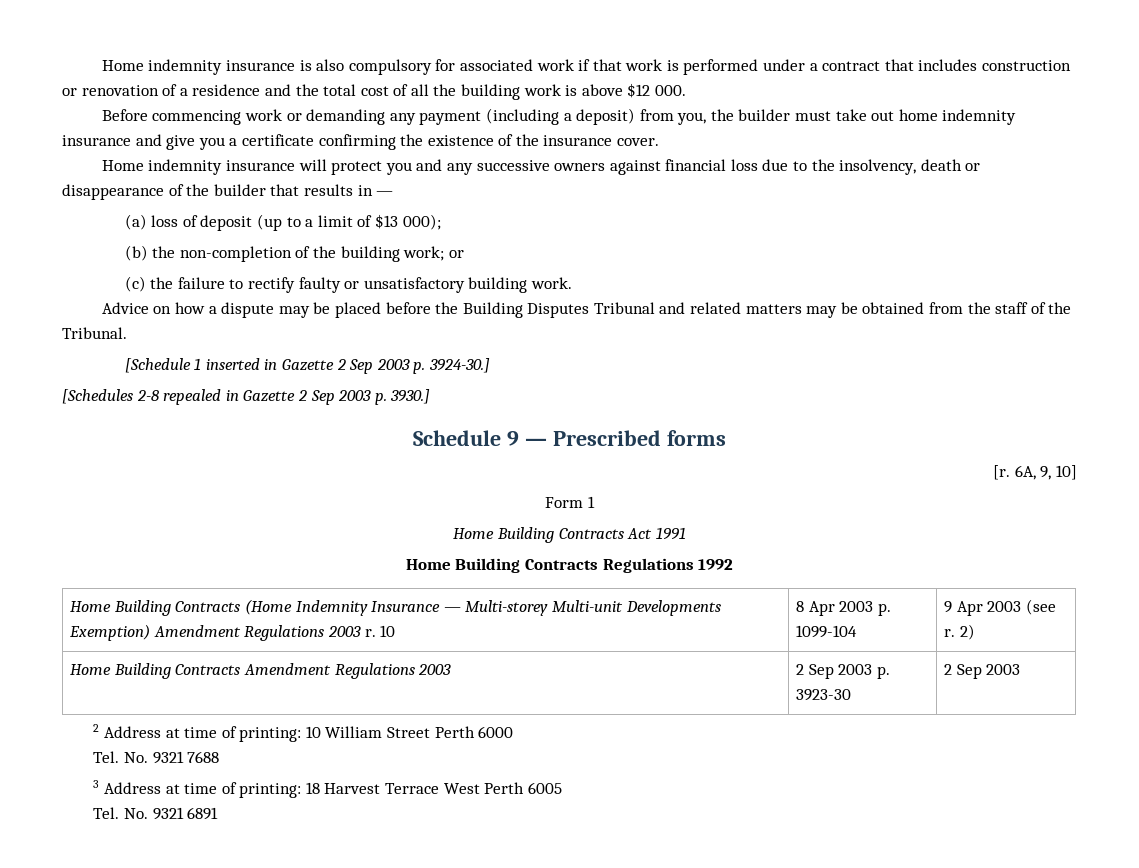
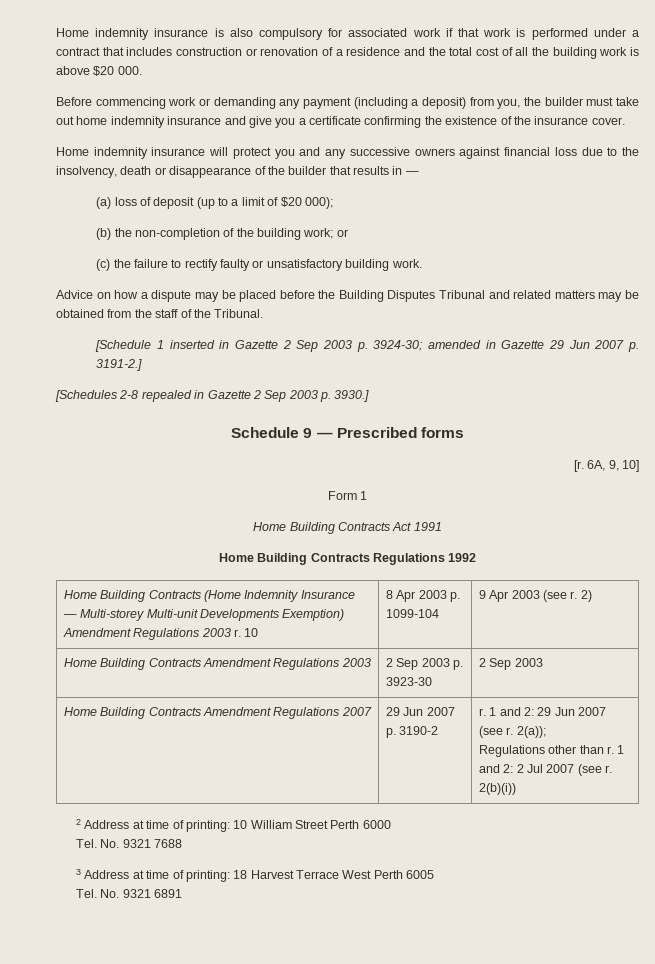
- Home indemnity insurance is also compulsory for associated work if that work is performed under a contract that includes construction or renovation of a residence and the total cost of all the building work is above $12 000.
+ Home indemnity insurance is also compulsory for associated work if that work is performed under a contract that includes construction or renovation of a residence and the total cost of all the building work is above $20 000.
- (a) loss of deposit (up to a limit of $13 000);
+ (a) loss of deposit (up to a limit of $20 000);
- [Schedule 1 inserted in Gazette 2 Sep 2003 p. 3924-30.]
+ [Schedule 1 inserted in Gazette 2 Sep 2003 p. 3924-30; amended in Gazette 29 Jun 2007 p. 3191-2.]
+ Home Building Contracts Amendment Regulations 2007 | 29 Jun 2007 p. 3190-2 | r. 1 and 2: 29 Jun 2007 (see r. 2(a));
+ Regulations other than r. 1 and 2: 2 Jul 2007 (see r. 2(b)(i))

